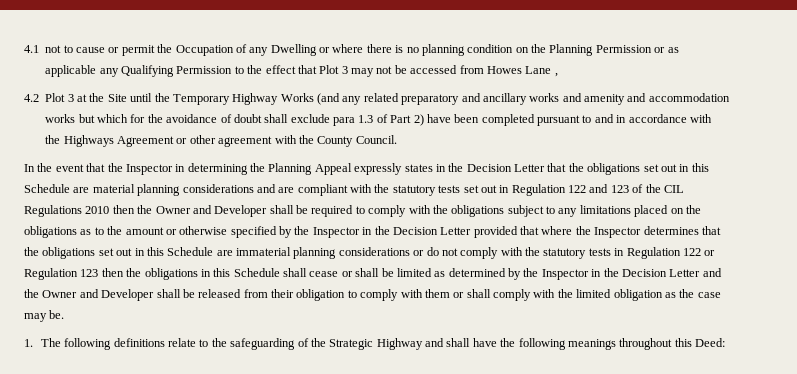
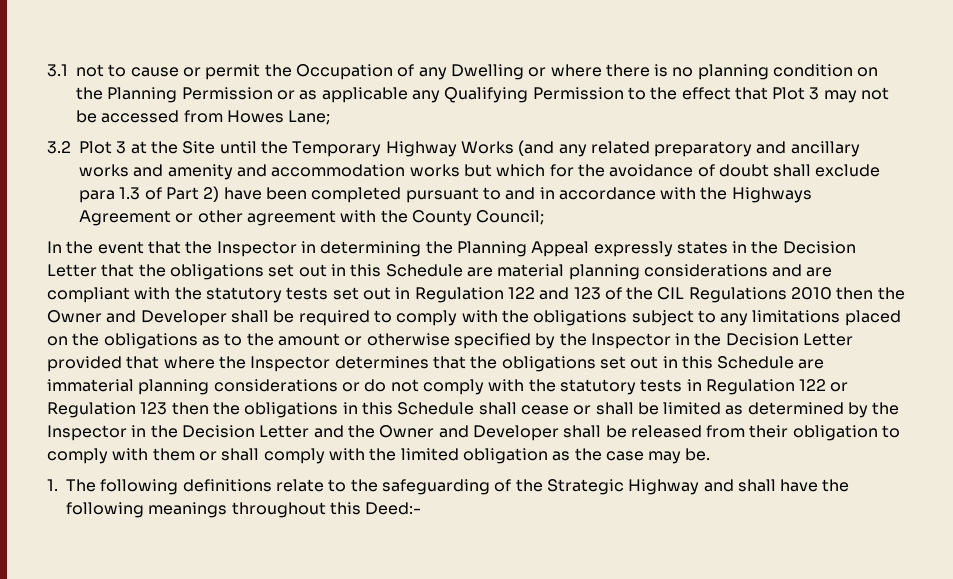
- 4.1 not to cause or permit the Occupation of any Dwelling or where there is no planning condition on the Planning Permission or as applicable any Qualifying Permission to the effect that Plot 3 may not be accessed from Howes Lane ,
- 4.2 Plot 3 at the Site until the Temporary Highway Works (and any related preparatory and ancillary works and amenity and accommodation works but which for the avoidance of doubt shall exclude para 1.3 of Part 2) have been completed pursuant to and in accordance with the Highways Agreement or other agreement with the County Council.
+ 3.1 not to cause or permit the Occupation of any Dwelling or where there is no planning condition on the Planning Permission or as applicable any Qualifying Permission to the effect that Plot 3 may not be accessed from Howes Lane;
+ 3.2 Plot 3 at the Site until the Temporary Highway Works (and any related preparatory and ancillary works and amenity and accommodation works but which for the avoidance of doubt shall exclude para 1.3 of Part 2) have been completed pursuant to and in accordance with the Highways Agreement or other agreement with the County Council;
- 1. The following definitions relate to the safeguarding of the Strategic Highway and shall have the following meanings throughout this Deed:
+ 1. The following definitions relate to the safeguarding of the Strategic Highway and shall have the following meanings throughout this Deed:-

